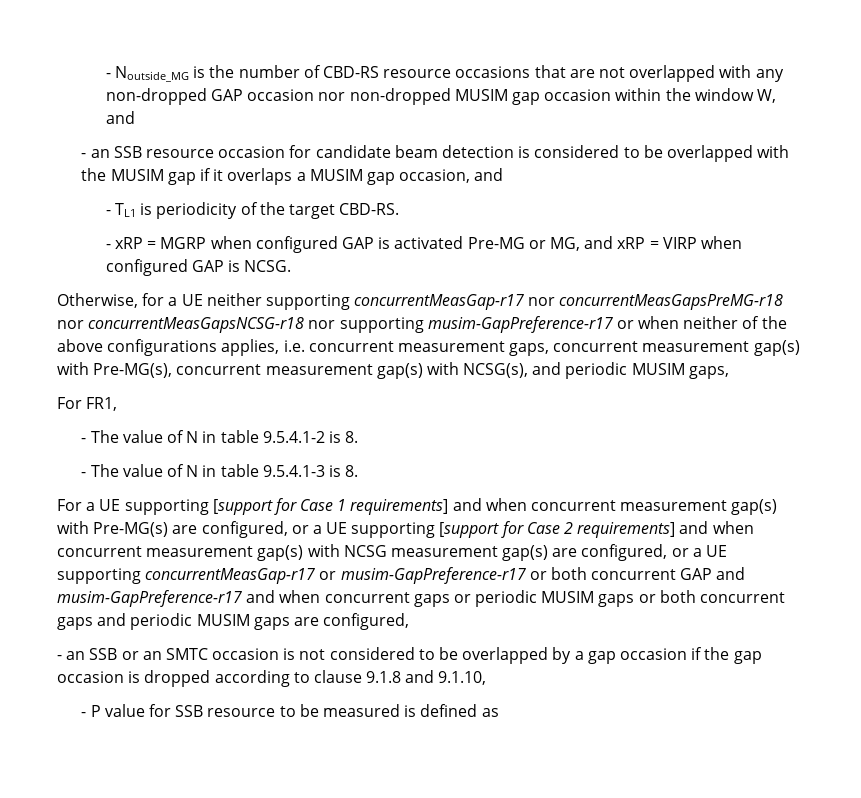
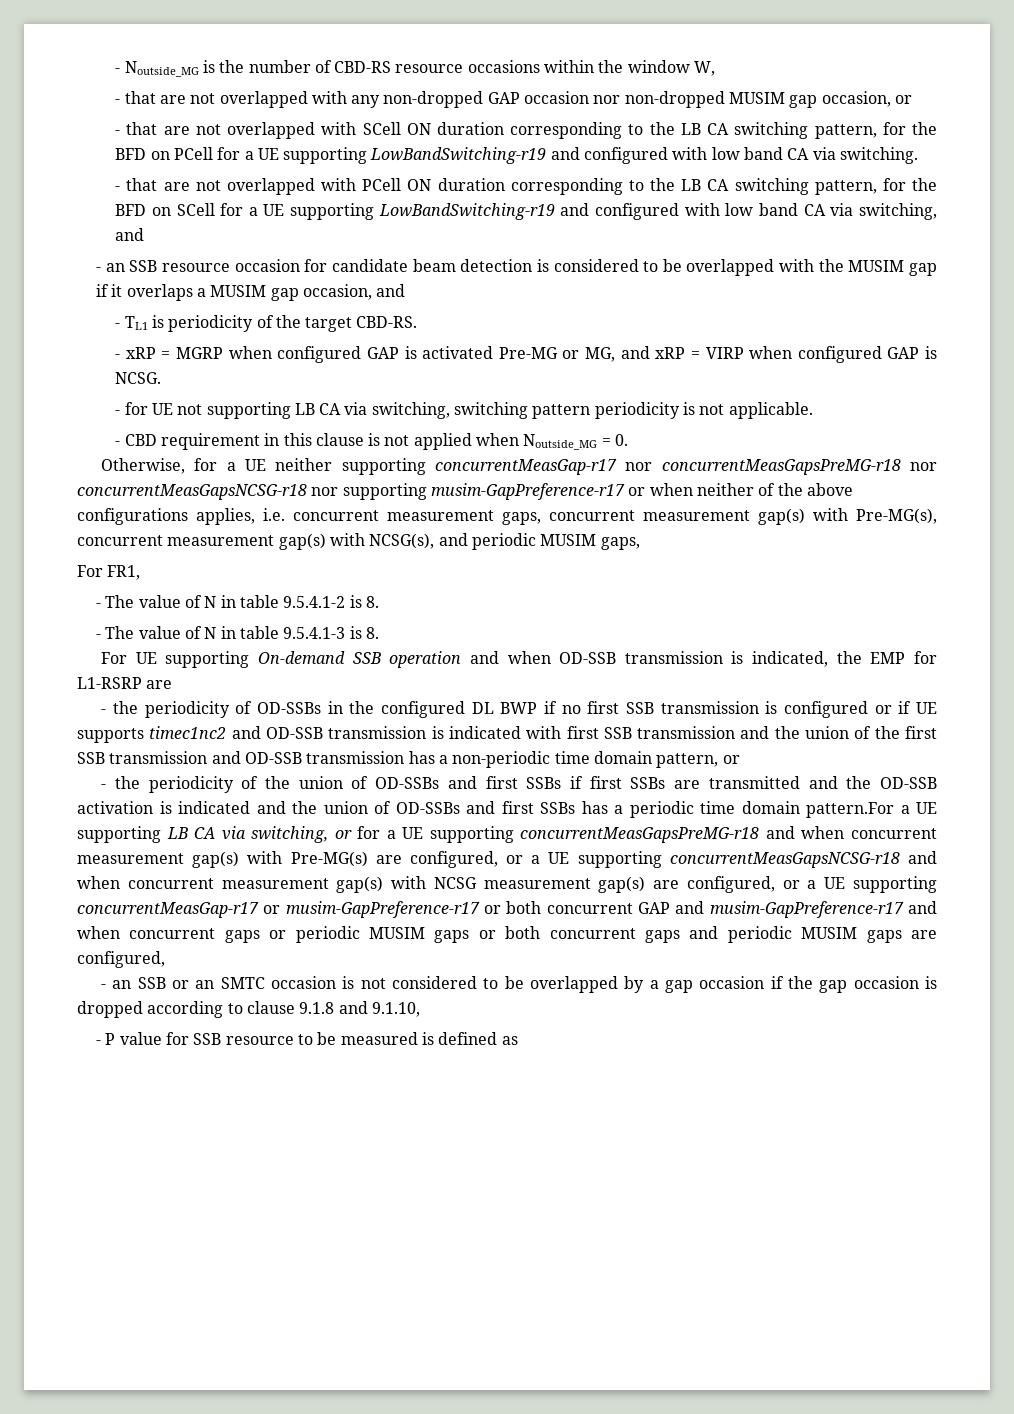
- - Noutside_MG is the number of CBD-RS resource occasions that are not overlapped with any non-dropped GAP occasion nor non-dropped MUSIM gap occasion within the window W, and
+ - Noutside_MG is the number of CBD-RS resource occasions within the window W,
+ - that are not overlapped with any non-dropped GAP occasion nor non-dropped MUSIM gap occasion, or
+ - that are not overlapped with SCell ON duration corresponding to the LB CA switching pattern, for the BFD on PCell for a UE supporting LowBandSwitching-r19 and configured with low band CA via switching.
+ - that are not overlapped with PCell ON duration corresponding to the LB CA switching pattern, for the BFD on SCell for a UE supporting LowBandSwitching-r19 and configured with low band CA via switching, and
+ - for UE not supporting LB CA via switching, switching pattern periodicity is not applicable.
+ - CBD requirement in this clause is not applied when Noutside_MG = 0.
- For a UE supporting [support for Case 1 requirements] and when concurrent measurement gap(s) with Pre-MG(s) are configured, or a UE supporting [support for Case 2 requirements] and when concurrent measurement gap(s) with NCSG measurement gap(s) are configured, or a UE supporting concurrentMeasGap-r17 or musim-GapPreference-r17 or both concurrent GAP and musim-GapPreference-r17 and when concurrent gaps or periodic MUSIM gaps or both concurrent gaps and periodic MUSIM gaps are configured,
+ For UE supporting On-demand SSB operation and when OD-SSB transmission is indicated, the EMP for L1-RSRP are
+ - the periodicity of OD-SSBs in the configured DL BWP if no first SSB transmission is configured or if UE supports timec1nc2 and OD-SSB transmission is indicated with first SSB transmission and the union of the first SSB transmission and OD-SSB transmission has a non-periodic time domain pattern, or
+ - the periodicity of the union of OD-SSBs and first SSBs if first SSBs are transmitted and the OD-SSB activation is indicated and the union of OD-SSBs and first SSBs has a periodic time domain pattern.For a UE supporting LB CA via switching, or for a UE supporting concurrentMeasGapsPreMG-r18 and when concurrent measurement gap(s) with Pre-MG(s) are configured, or a UE supporting concurrentMeasGapsNCSG-r18 and when concurrent measurement gap(s) with NCSG measurement gap(s) are configured, or a UE supporting concurrentMeasGap-r17 or musim-GapPreference-r17 or both concurrent GAP and musim-GapPreference-r17 and when concurrent gaps or periodic MUSIM gaps or both concurrent gaps and periodic MUSIM gaps are configured,

